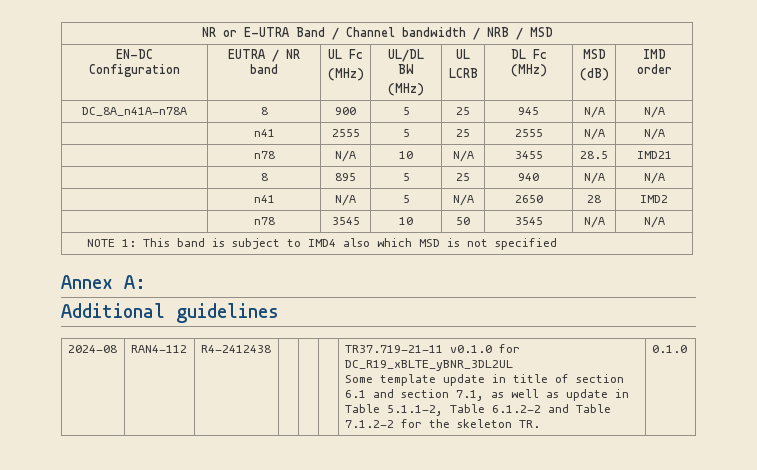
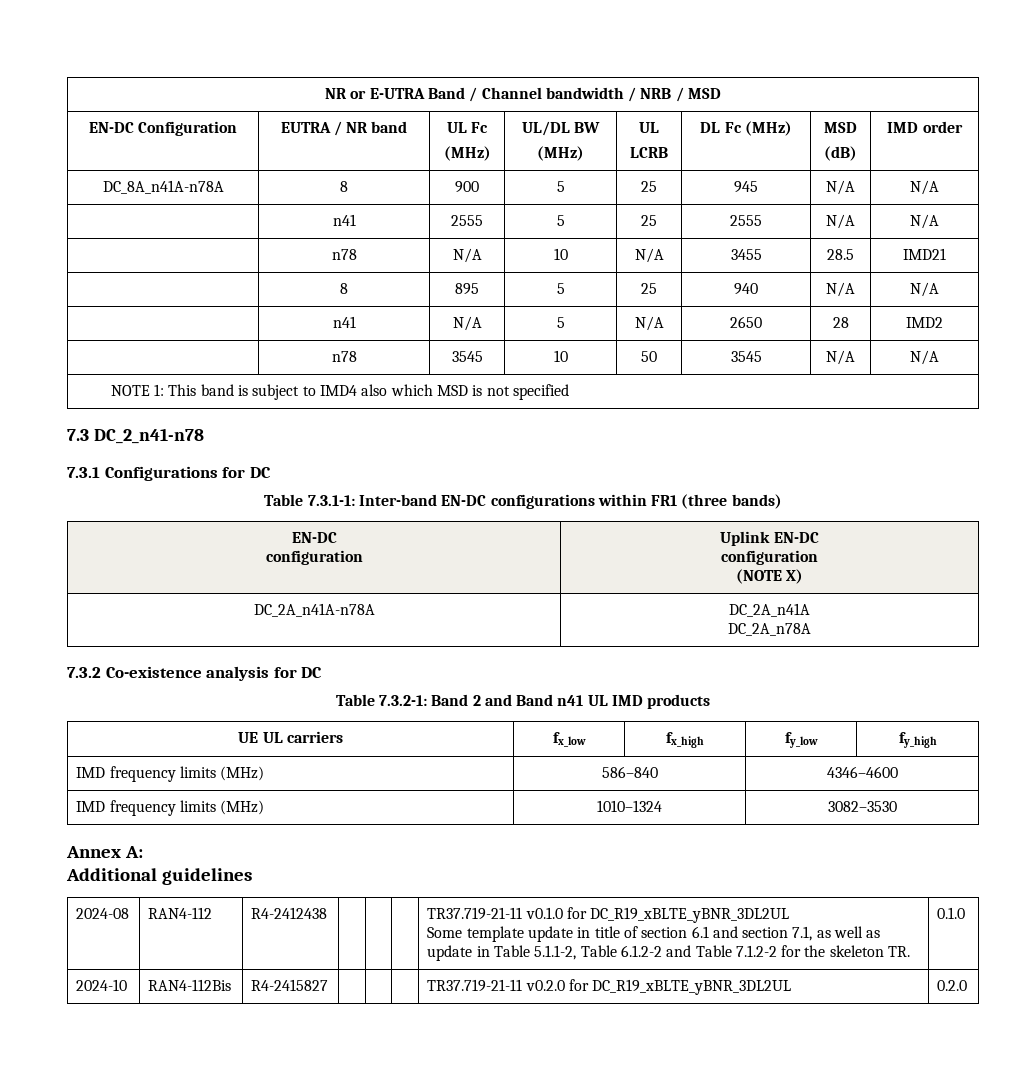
+ 7.3 DC_2_n41-n78
+ 7.3.1 Configurations for DC
+ Table 7.3.1-1: Inter-band EN-DC configurations within FR1 (three bands)
+ EN-DC
+ configuration | Uplink EN-DC
+ configuration
+ (NOTE X)
+ DC_2A_n41A-n78A | DC_2A_n41A
+ DC_2A_n78A
+ 7.3.2 Co-existence analysis for DC
+ Table 7.3.2-1: Band 2 and Band n41 UL IMD products
+ UE UL carriers | fx_low | fx_high | fy_low | fy_high
+ IMD frequency limits (MHz) | 586–840 | 4346–4600
+ IMD frequency limits (MHz) | 1010–1324 | 3082–3530
+ 2024-10 | RAN4-112Bis | R4-2415827 | | | | TR37.719-21-11 v0.2.0 for DC_R19_xBLTE_yBNR_3DL2UL | 0.2.0

